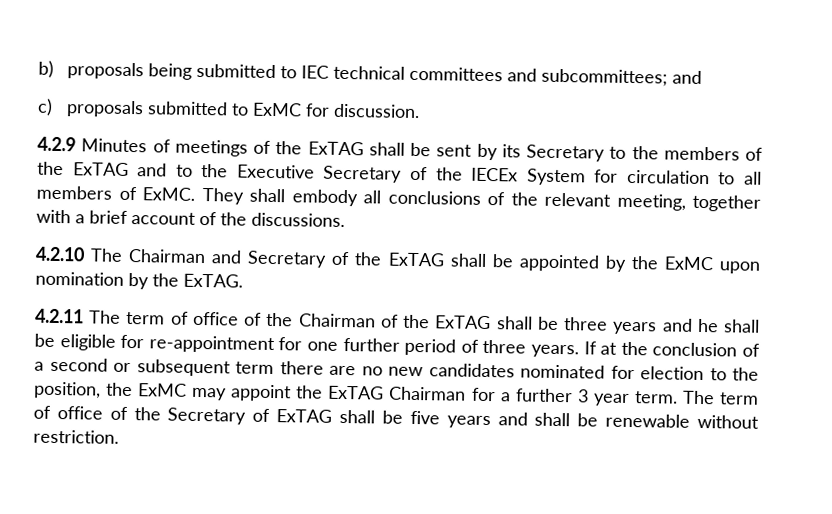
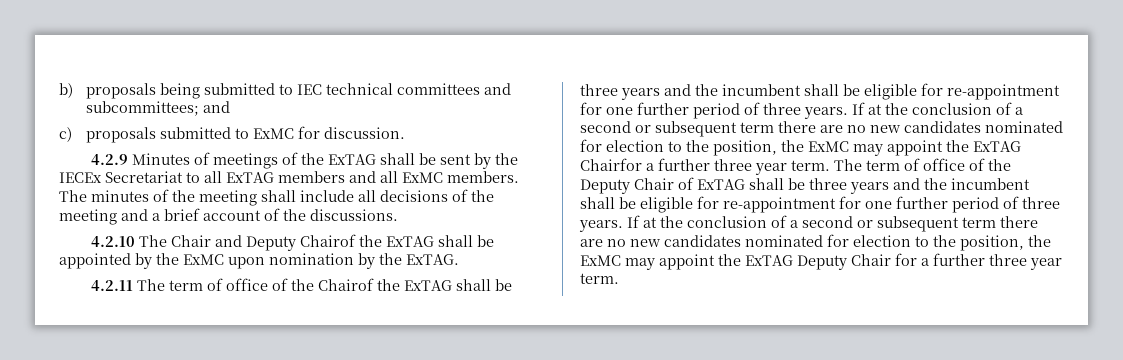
- 4.2.9 Minutes of meetings of the ExTAG shall be sent by its Secretary to the members of the ExTAG and to the Executive Secretary of the IECEx System for circulation to all members of ExMC. They shall embody all conclusions of the relevant meeting, together with a brief account of the discussions.
+ 4.2.9 Minutes of meetings of the ExTAG shall be sent by the IECEx Secretariat to all ExTAG members and all ExMC members. The minutes of the meeting shall include all decisions of the meeting and a brief account of the discussions.
- 4.2.10 The Chairman and Secretary of the ExTAG shall be appointed by the ExMC upon nomination by the ExTAG.
+ 4.2.10 The Chair and Deputy Chairof the ExTAG shall be appointed by the ExMC upon nomination by the ExTAG.
- 4.2.11 The term of office of the Chairman of the ExTAG shall be three years and he shall be eligible for re-appointment for one further period of three years.
+ 4.2.11 The term of office of the Chairof the ExTAG shall be three years and the incumbent shall be eligible for re-appointment for one further period of three years.
- If at the conclusion of a second or subsequent term there are no new candidates nominated for election to the position, the ExMC may appoint the ExTAG Chairman for a further 3 year term.
+ If at the conclusion of a second or subsequent term there are no new candidates nominated for election to the position, the ExMC may appoint the ExTAG Chairfor a further three year term.
- The term of office of the Secretary of ExTAG shall be five years and shall be renewable without restriction.
+ The term of office of the Deputy Chair of ExTAG shall be three years and the incumbent shall be eligible for re-appointment for one further period of three years. If at the conclusion of a second or subsequent term there are no new candidates nominated for election to the position, the ExMC may appoint the ExTAG Deputy Chair for a further three year term.

